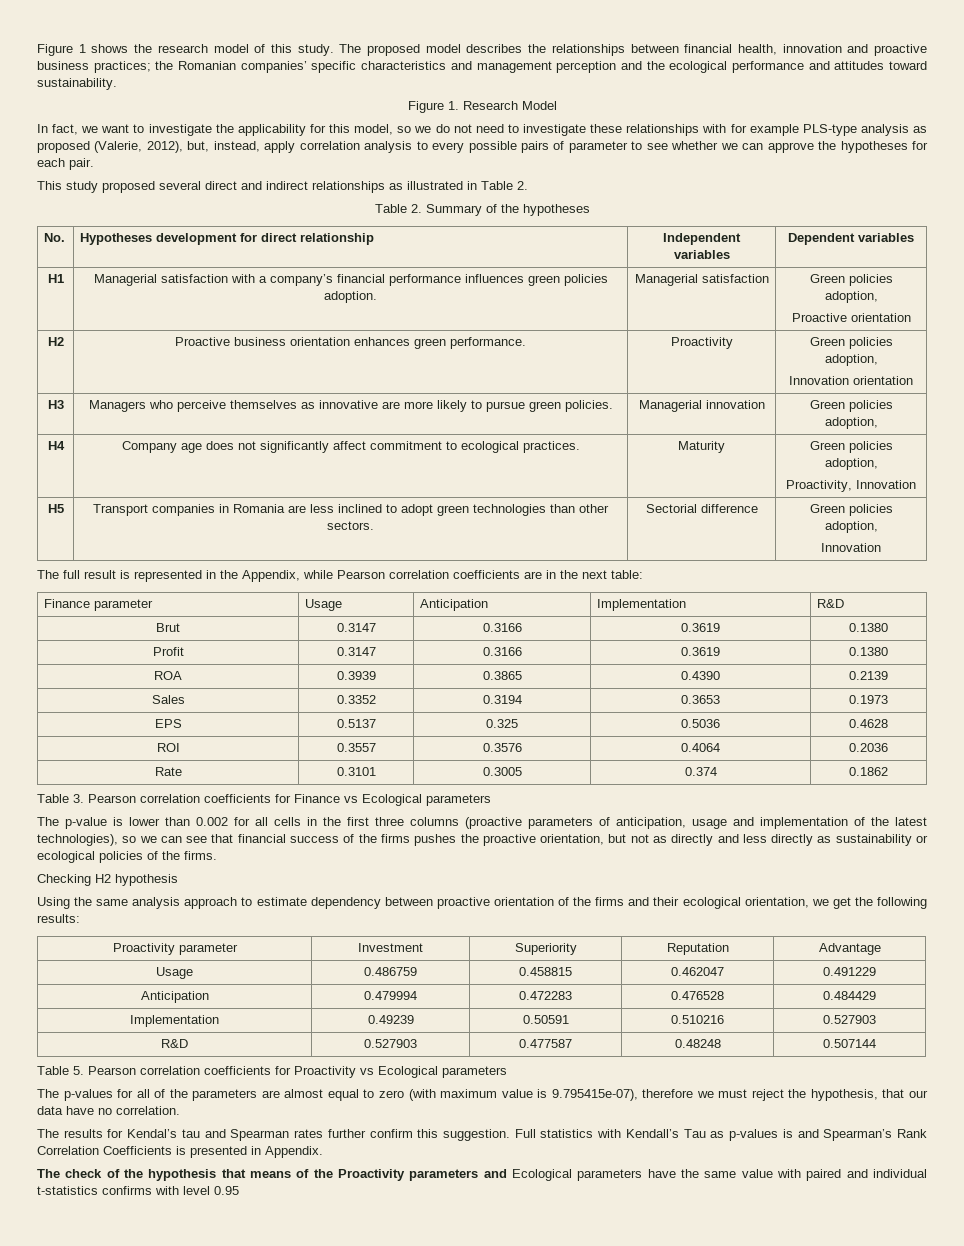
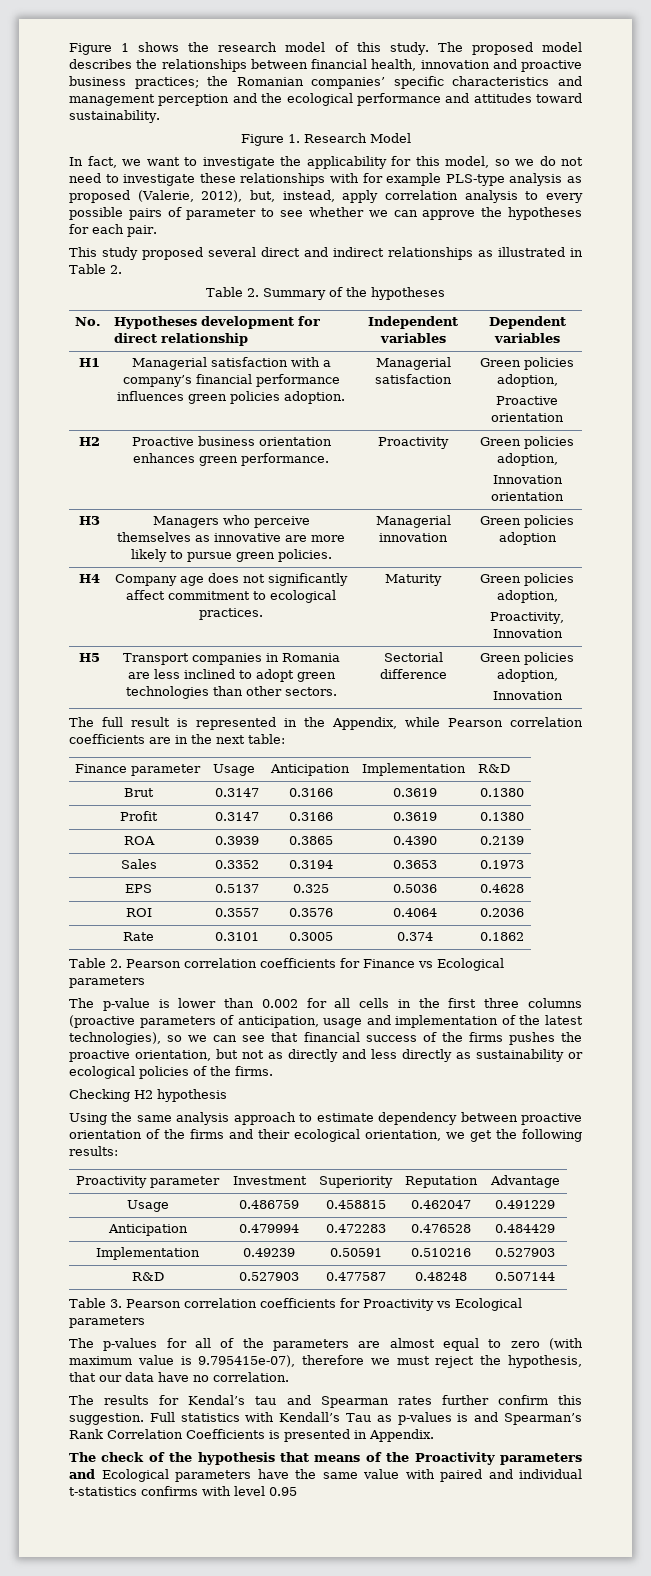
- H3 | Managers who perceive themselves as innovative are more likely to pursue green policies. | Managerial innovation | Green policies adoption,
+ H3 | Managers who perceive themselves as innovative are more likely to pursue green policies. | Managerial innovation | Green policies adoption
- Table 3. Pearson correlation coefficients for Finance vs Ecological parameters
+ Table 2. Pearson correlation coefficients for Finance vs Ecological parameters
- Table 5. Pearson correlation coefficients for Proactivity vs Ecological parameters
+ Table 3. Pearson correlation coefficients for Proactivity vs Ecological parameters

